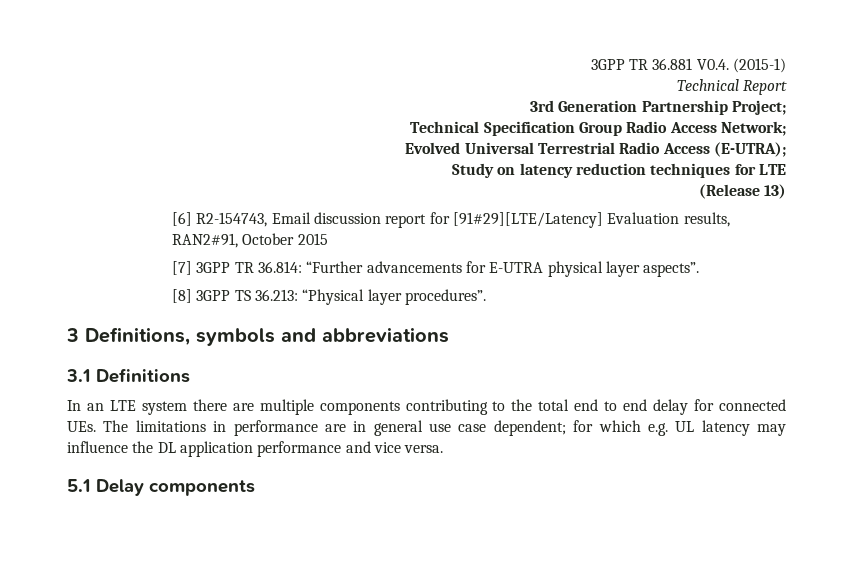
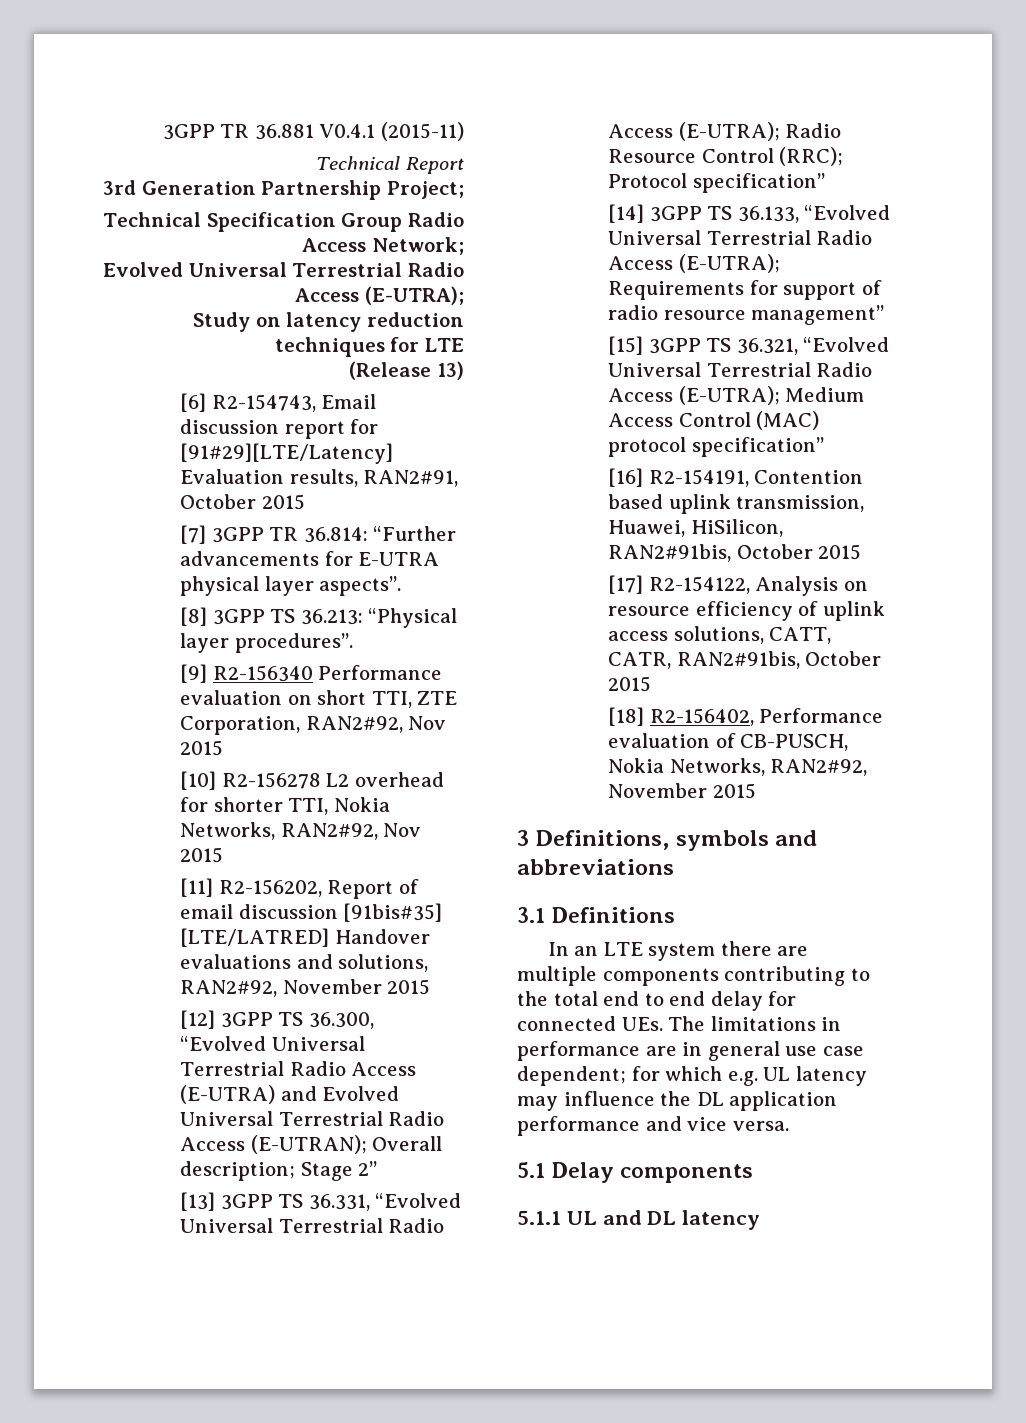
- 3GPP TR 36.881 V0.4. (2015-1)
+ 3GPP TR 36.881 V0.4.1 (2015-11)
+ [9] R2-156340 Performance evaluation on short TTI, ZTE Corporation, RAN2#92, Nov 2015
+ [10] R2-156278 L2 overhead for shorter TTI, Nokia Networks, RAN2#92, Nov 2015
+ [11] R2-156202, Report of email discussion [91bis#35] [LTE/LATRED] Handover evaluations and solutions, RAN2#92, November 2015
+ [12] 3GPP TS 36.300, “Evolved Universal Terrestrial Radio Access (E-UTRA) and Evolved Universal Terrestrial Radio Access (E-UTRAN); Overall description; Stage 2”
+ [13] 3GPP TS 36.331, “Evolved Universal Terrestrial Radio Access (E-UTRA); Radio Resource Control (RRC); Protocol specification”
+ [14] 3GPP TS 36.133, “Evolved Universal Terrestrial Radio Access (E-UTRA); Requirements for support of radio resource management”
+ [15] 3GPP TS 36.321, “Evolved Universal Terrestrial Radio Access (E-UTRA); Medium Access Control (MAC) protocol specification”
+ [16] R2-154191, Contention based uplink transmission, Huawei, HiSilicon, RAN2#91bis, October 2015
+ [17] R2-154122, Analysis on resource efficiency of uplink access solutions, CATT, CATR, RAN2#91bis, October 2015
+ [18] R2-156402, Performance evaluation of CB-PUSCH, Nokia Networks, RAN2#92, November 2015
+ 5.1.1 UL and DL latency

